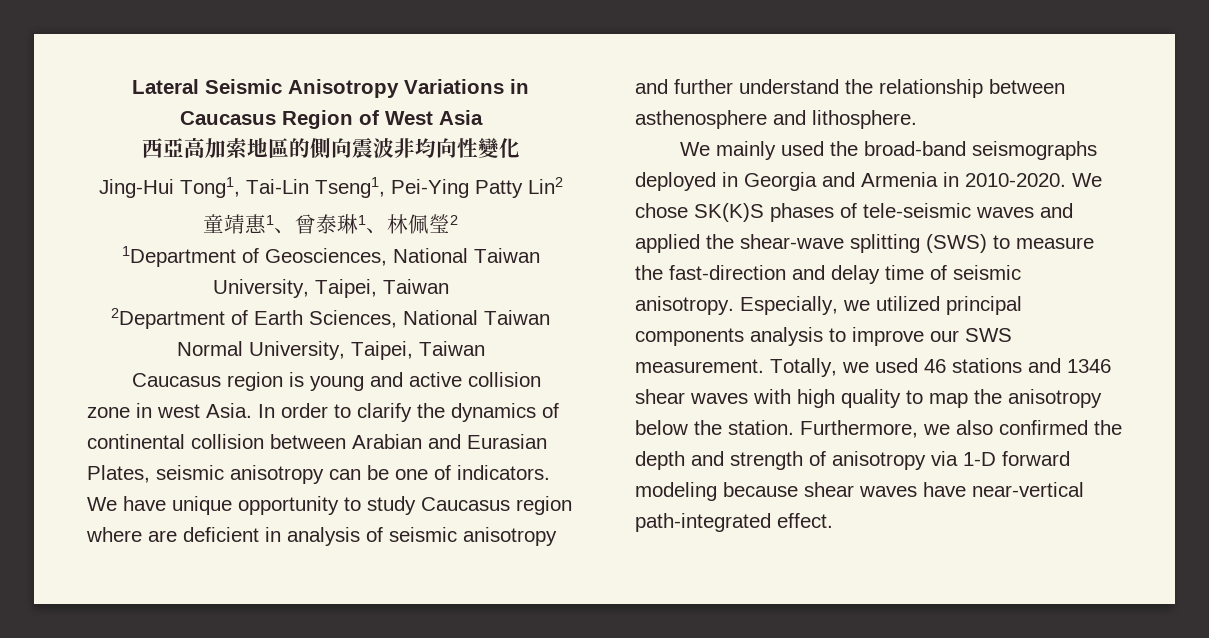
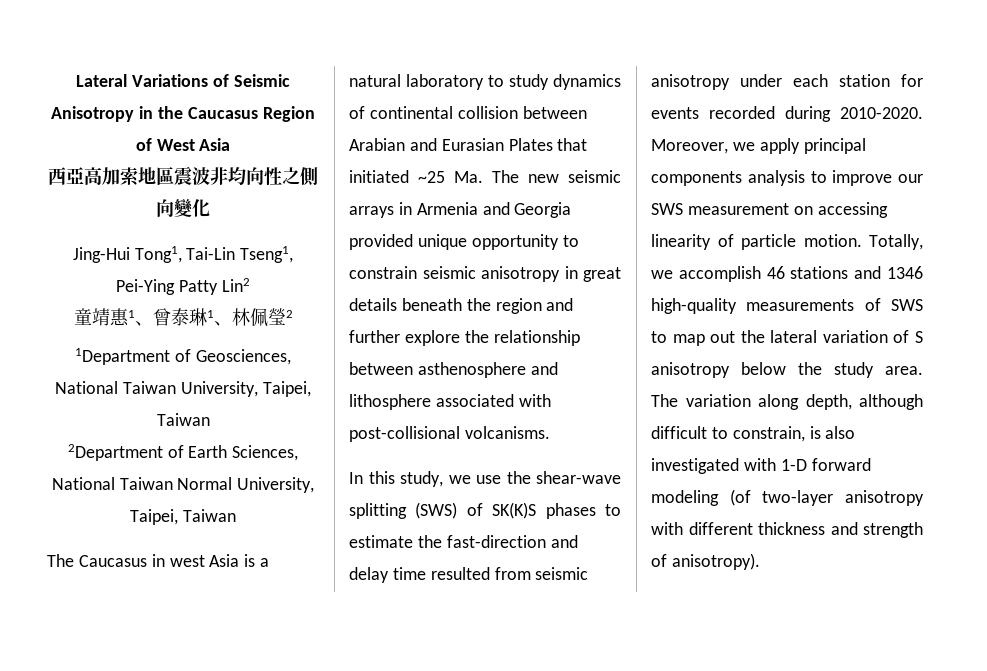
- Lateral Seismic Anisotropy Variations in Caucasus Region of West Asia
+ Lateral Variations of Seismic Anisotropy in the Caucasus Region of West Asia
- 西亞高加索地區的側向震波非均向性變化
+ 西亞高加索地區震波非均向性之側向變化
- Caucasus region is young and active collision zone in west Asia. In order to clarify the dynamics of continental collision between Arabian and Eurasian Plates, seismic anisotropy can be one of indicators. We have unique opportunity to study Caucasus region where are deficient in analysis of seismic anisotropy and further understand the relationship between asthenosphere and lithosphere.
- We mainly used the broad-band seismographs deployed in Georgia and Armenia in 2010-2020. We chose SK(K)S phases of tele-seismic waves and applied the shear-wave splitting (SWS) to measure the fast-direction and delay time of seismic anisotropy. Especially, we utilized principal components analysis to improve our SWS measurement.
+ The Caucasus in west Asia is a natural laboratory to study dynamics of continental collision between Arabian and Eurasian Plates that initiated ~25 Ma. The new seismic arrays in Armenia and Georgia provided unique opportunity to constrain seismic anisotropy in great details beneath the region and further explore the relationship between asthenosphere and lithosphere associated with post-collisional volcanisms.
+ In this study, we use the shear-wave splitting (SWS) of SK(K)S phases to estimate the fast-direction and delay time resulted from seismic anisotropy under each station for events recorded during 2010-2020. Moreover, we apply principal components analysis to improve our SWS measurement on accessing linearity of particle motion.
- Totally, we used 46 stations and 1346 shear waves with high quality to map the anisotropy below the station. Furthermore, we also confirmed the depth and strength of anisotropy via 1-D forward modeling because shear waves have near-vertical path-integrated effect.
+ Totally, we accomplish 46 stations and 1346 high-quality measurements of SWS to map out the lateral variation of S anisotropy below the study area. The variation along depth, although difficult to constrain, is also investigated with 1-D forward modeling (of two-layer anisotropy with different thickness and strength of anisotropy).

